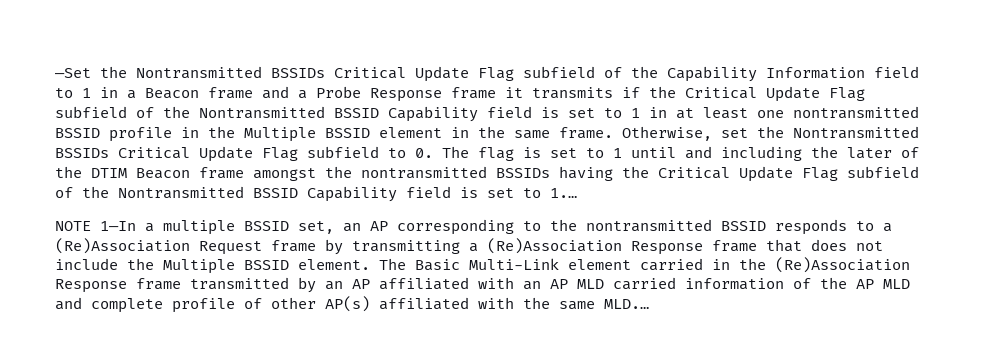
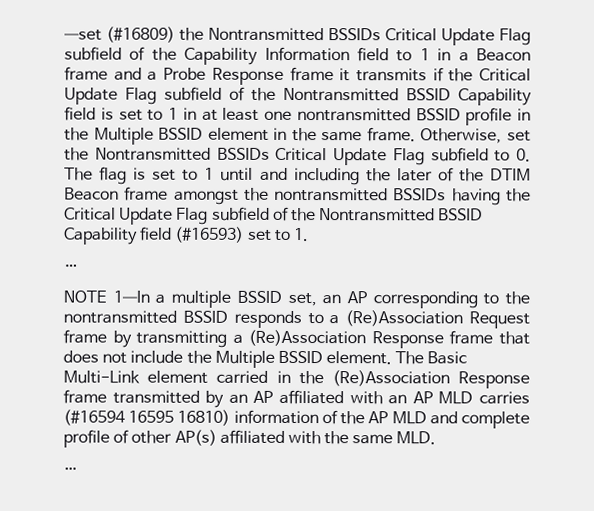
- —Set the Nontransmitted BSSIDs Critical Update Flag subfield of the Capability Information field to 1 in a Beacon frame and a Probe Response frame it transmits if the Critical Update Flag subfield of the Nontransmitted BSSID Capability field is set to 1 in at least one nontransmitted BSSID profile in the Multiple BSSID element in the same frame.
+ —set (#16809) the Nontransmitted BSSIDs Critical Update Flag subfield of the Capability Information field to 1 in a Beacon frame and a Probe Response frame it transmits if the Critical Update Flag subfield of the Nontransmitted BSSID Capability field is set to 1 in at least one nontransmitted BSSID profile in the Multiple BSSID element in the same frame.
- Otherwise, set the Nontransmitted BSSIDs Critical Update Flag subfield to 0. The flag is set to 1 until and including the later of the DTIM Beacon frame amongst the nontransmitted BSSIDs having the Critical Update Flag subfield of the Nontransmitted BSSID Capability field is set to 1.…
+ Otherwise, set the Nontransmitted BSSIDs Critical Update Flag subfield to 0. The flag is set to 1 until and including the later of the DTIM Beacon frame amongst the nontransmitted BSSIDs having the Critical Update Flag subfield of the Nontransmitted BSSID Capability field (#16593) set to 1.
+ …
- The Basic Multi-Link element carried in the (Re)Association Response frame transmitted by an AP affiliated with an AP MLD carried information of the AP MLD and complete profile of other AP(s) affiliated with the same MLD.…
+ The Basic Multi-Link element carried in the (Re)Association Response frame transmitted by an AP affiliated with an AP MLD carries (#16594 16595 16810) information of the AP MLD and complete profile of other AP(s) affiliated with the same MLD.
+ …

